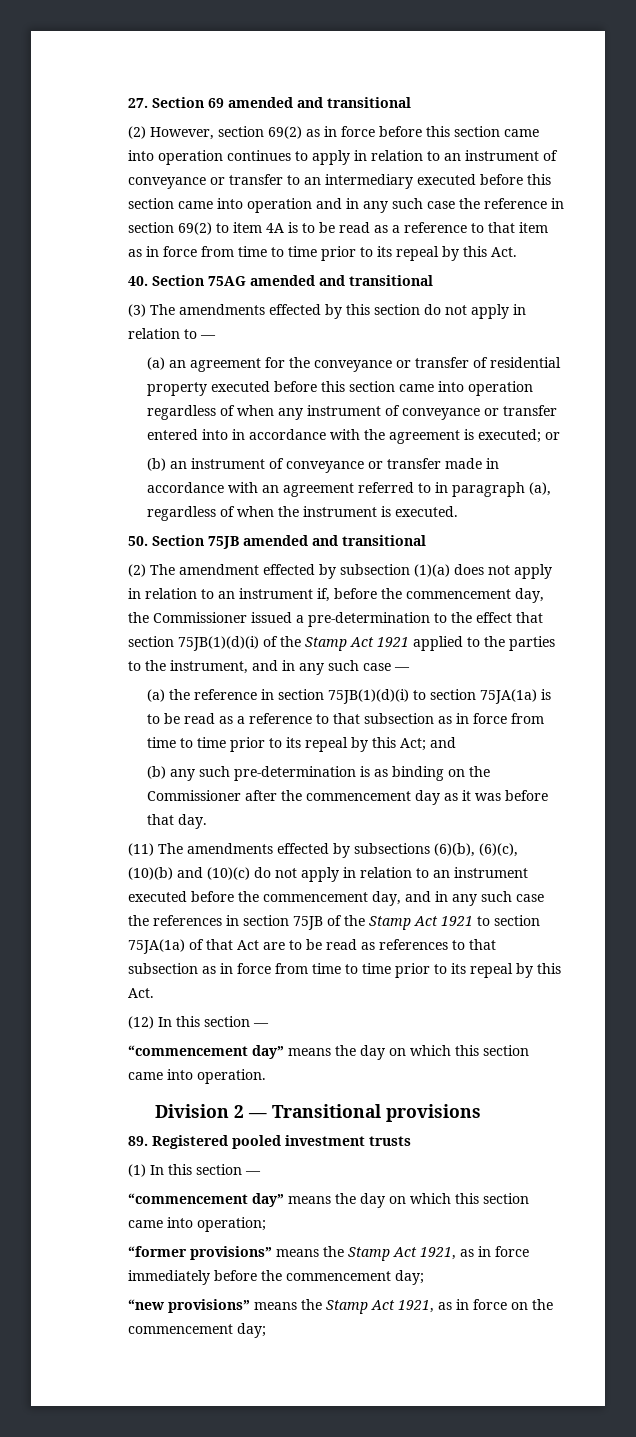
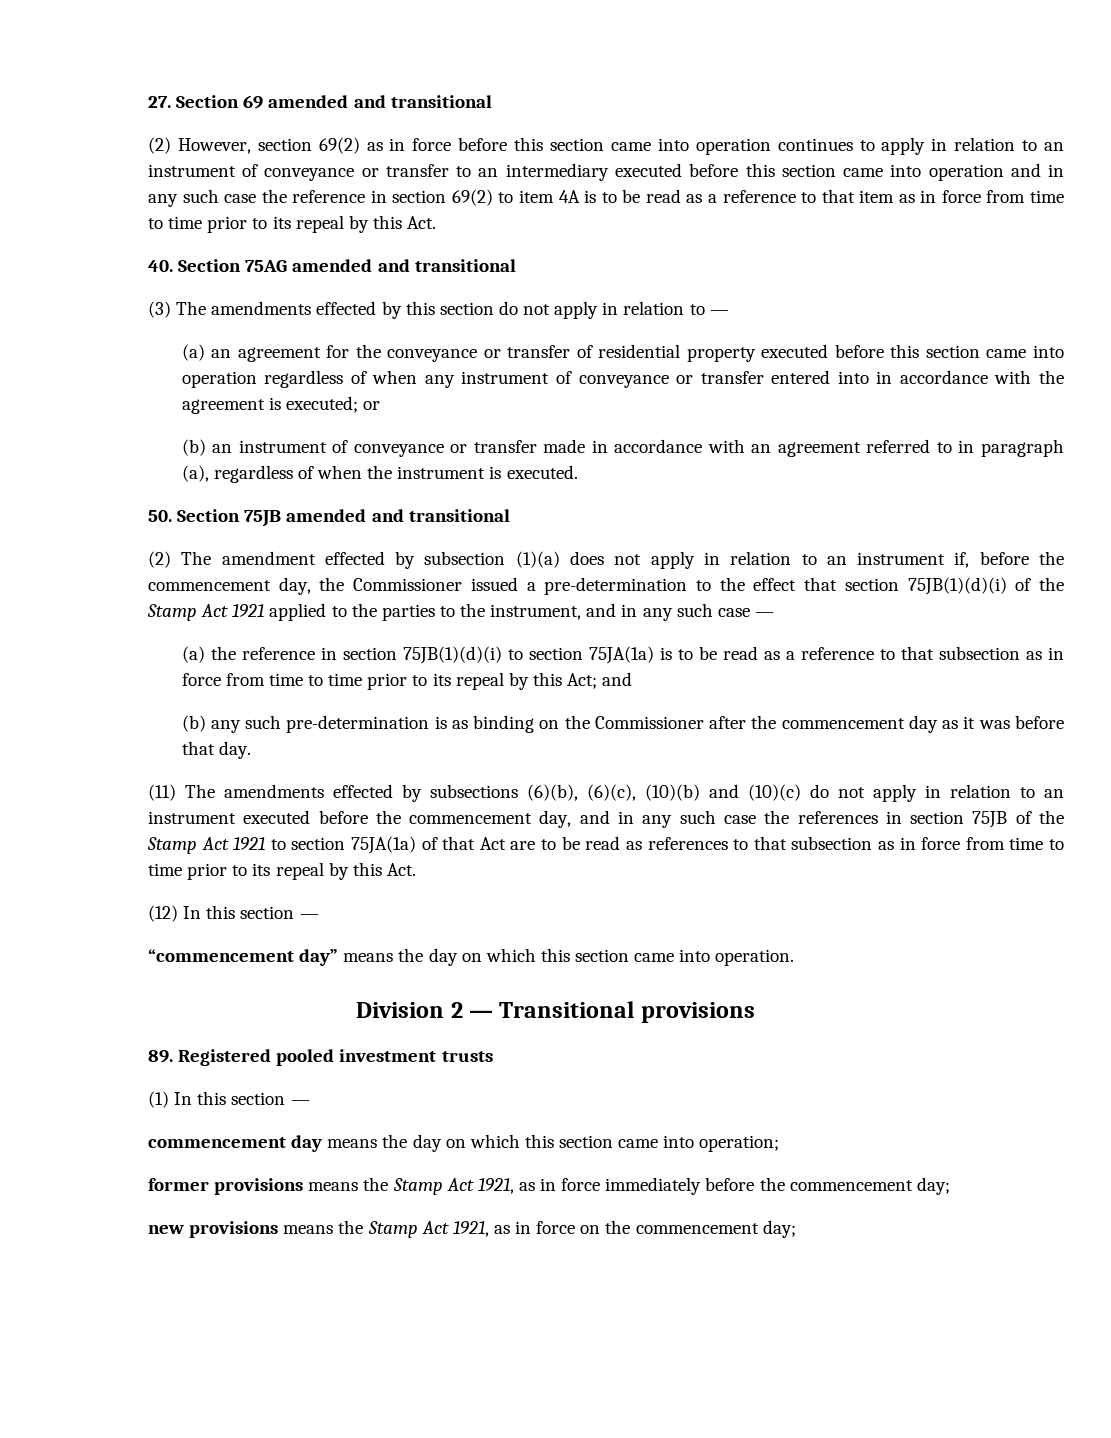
- “commencement day” means the day on which this section came into operation;
+ commencement day means the day on which this section came into operation;
- “former provisions” means the Stamp Act 1921, as in force immediately before the commencement day;
+ former provisions means the Stamp Act 1921, as in force immediately before the commencement day;
- “new provisions” means the Stamp Act 1921, as in force on the commencement day;
+ new provisions means the Stamp Act 1921, as in force on the commencement day;

